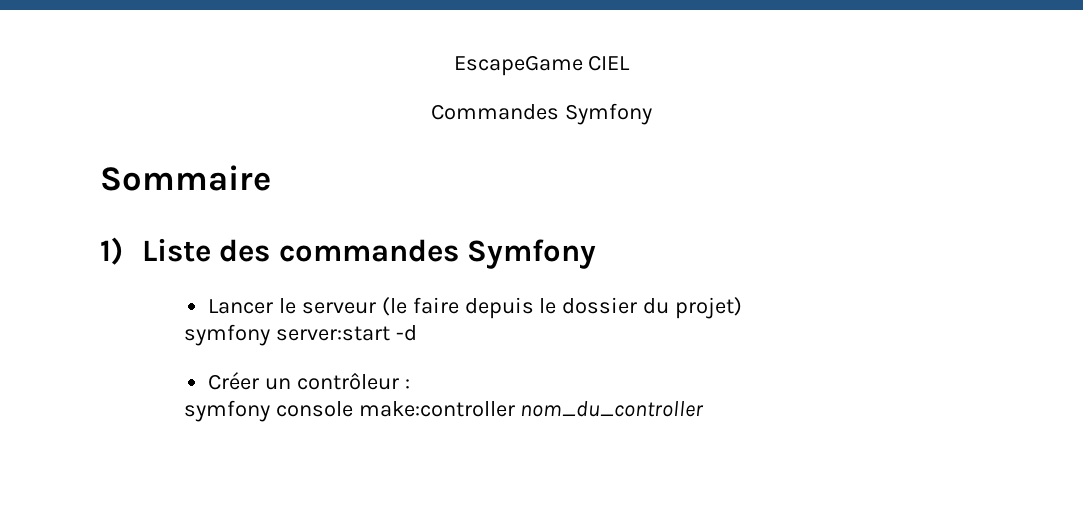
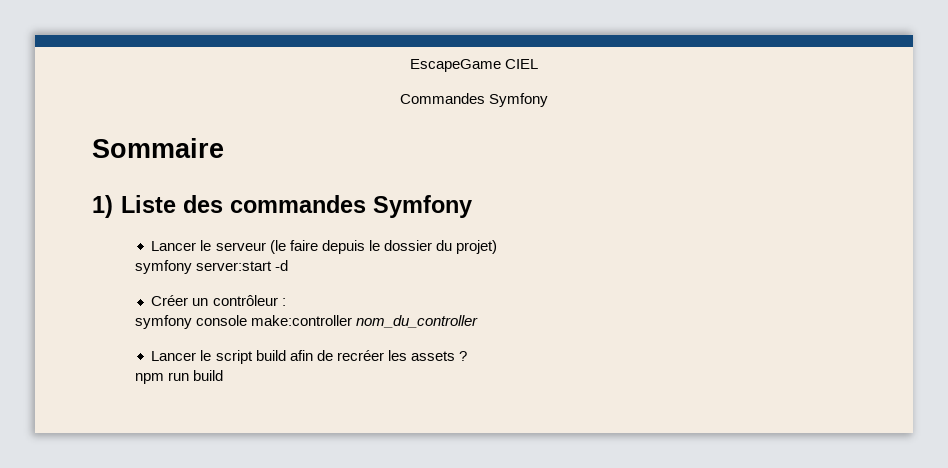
+ Lancer le script build afin de recréer les assets ?
+ npm run build

